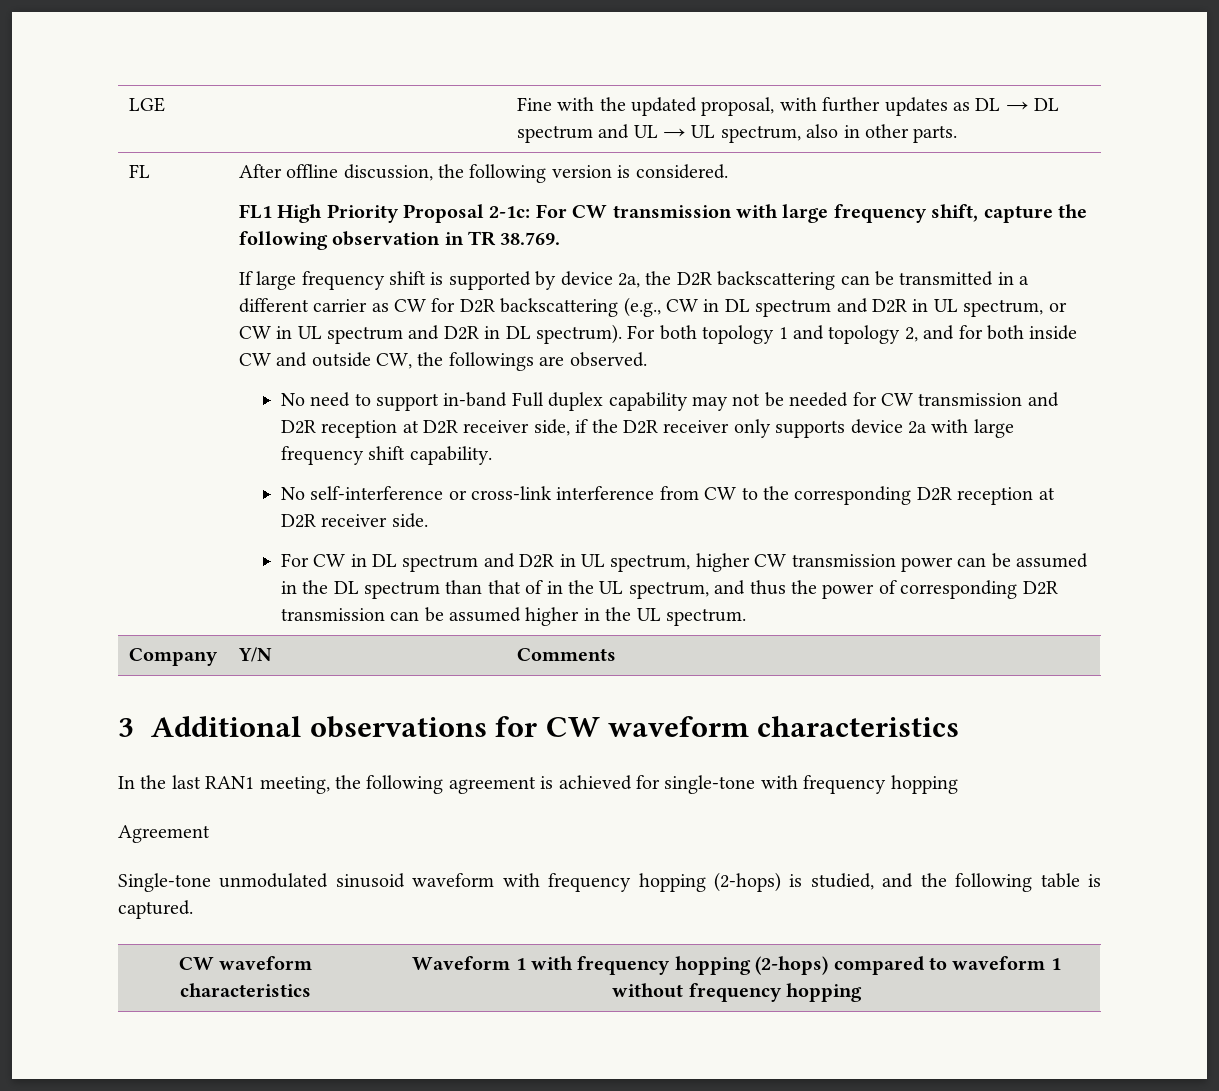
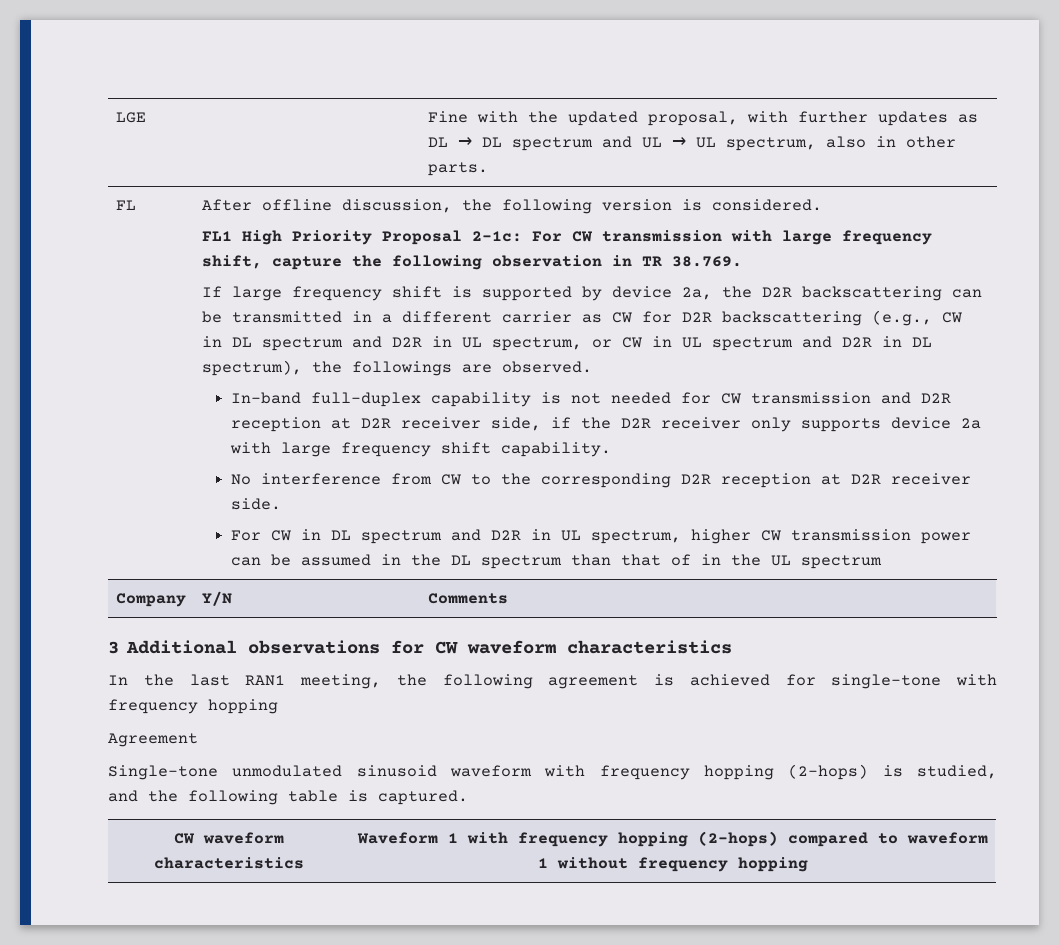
- If large frequency shift is supported by device 2a, the D2R backscattering can be transmitted in a different carrier as CW for D2R backscattering (e.g., CW in DL spectrum and D2R in UL spectrum, or CW in UL spectrum and D2R in DL spectrum). For both topology 1 and topology 2, and for both inside CW and outside CW, the followings are observed.
- No need to support in-band Full duplex capability may not be needed for CW transmission and D2R reception at D2R receiver side, if the D2R receiver only supports device 2a with large frequency shift capability.
+ If large frequency shift is supported by device 2a, the D2R backscattering can be transmitted in a different carrier as CW for D2R backscattering (e.g., CW in DL spectrum and D2R in UL spectrum, or CW in UL spectrum and D2R in DL spectrum), the followings are observed.
+ In-band full-duplex capability is not needed for CW transmission and D2R reception at D2R receiver side, if the D2R receiver only supports device 2a with large frequency shift capability.
- No self-interference or cross-link interference from CW to the corresponding D2R reception at D2R receiver side.
+ No interference from CW to the corresponding D2R reception at D2R receiver side.
- For CW in DL spectrum and D2R in UL spectrum, higher CW transmission power can be assumed in the DL spectrum than that of in the UL spectrum, and thus the power of corresponding D2R transmission can be assumed higher in the UL spectrum.
+ For CW in DL spectrum and D2R in UL spectrum, higher CW transmission power can be assumed in the DL spectrum than that of in the UL spectrum

